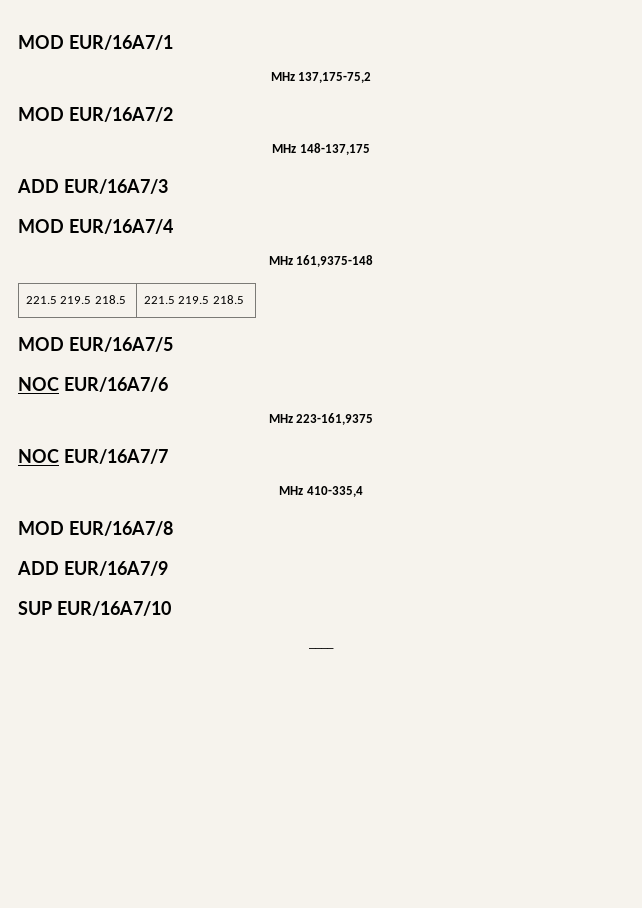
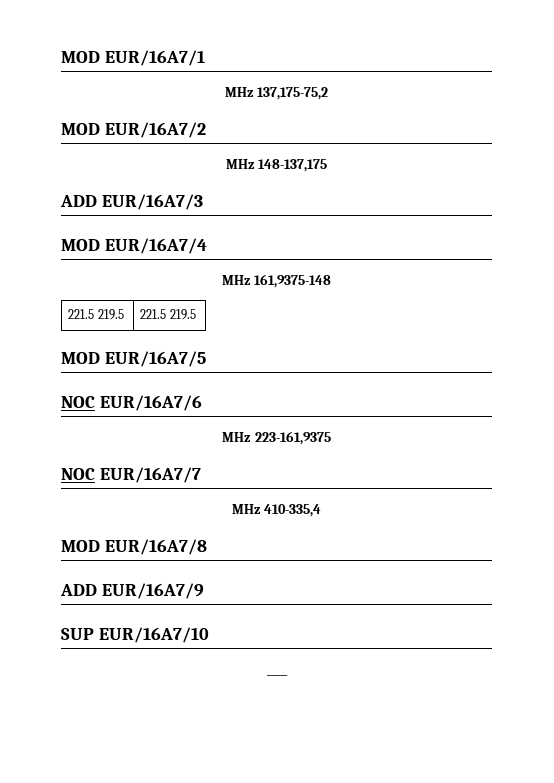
- 221.5 219.5 218.5 | 221.5 219.5 218.5
+ 221.5 219.5 | 221.5 219.5

